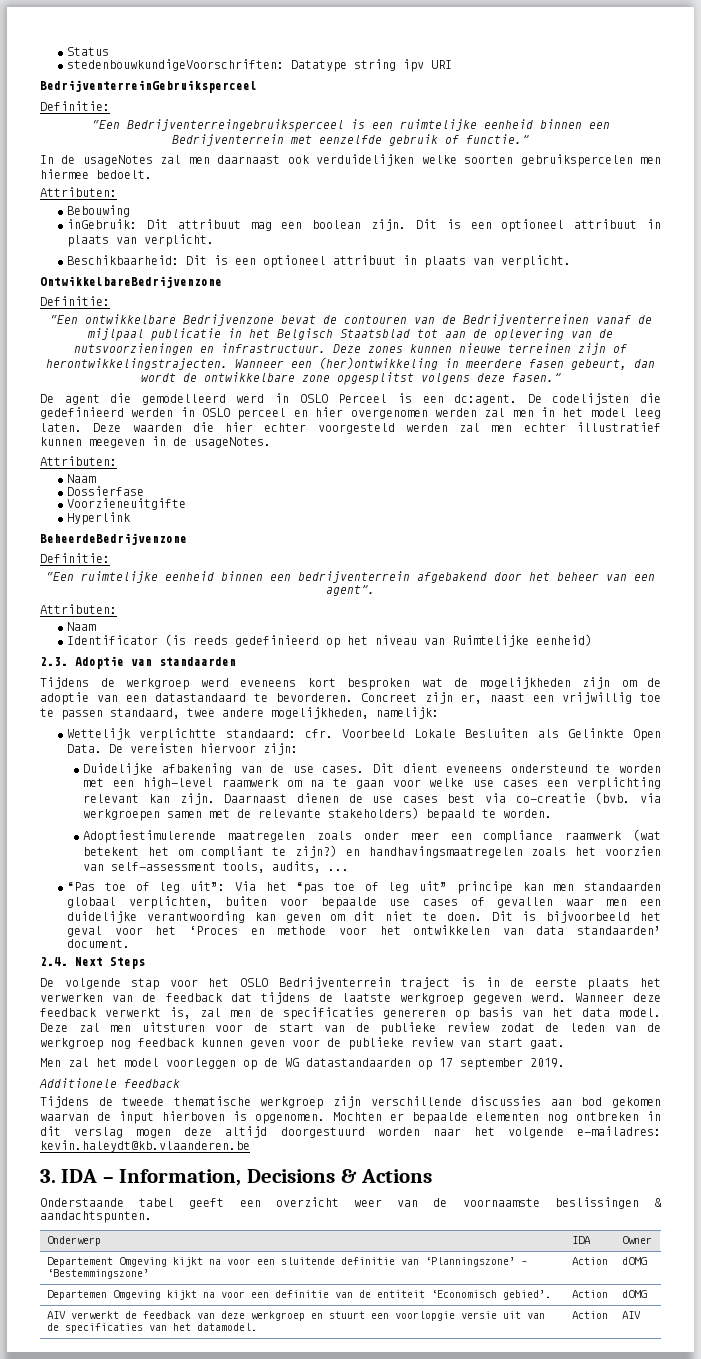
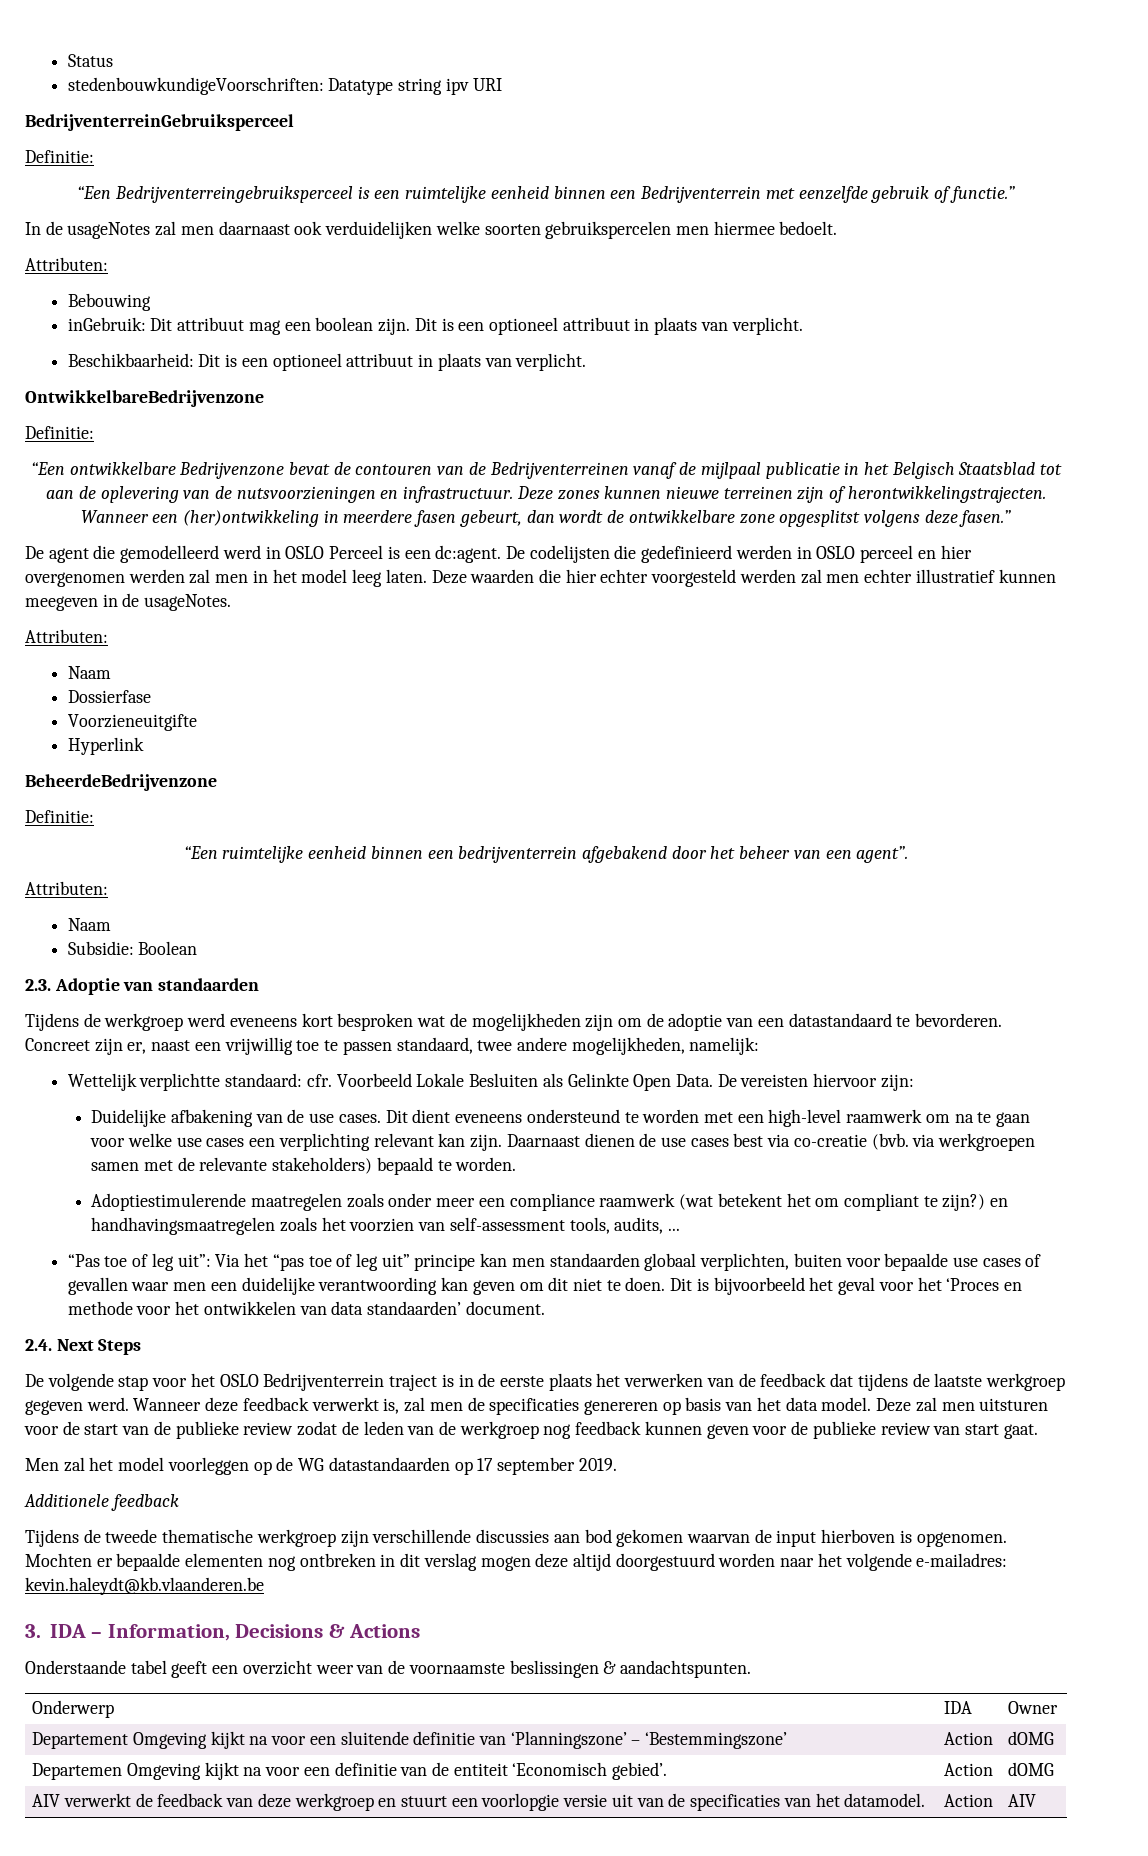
- Identificator (is reeds gedefinieerd op het niveau van Ruimtelijke eenheid)
+ Subsidie: Boolean

